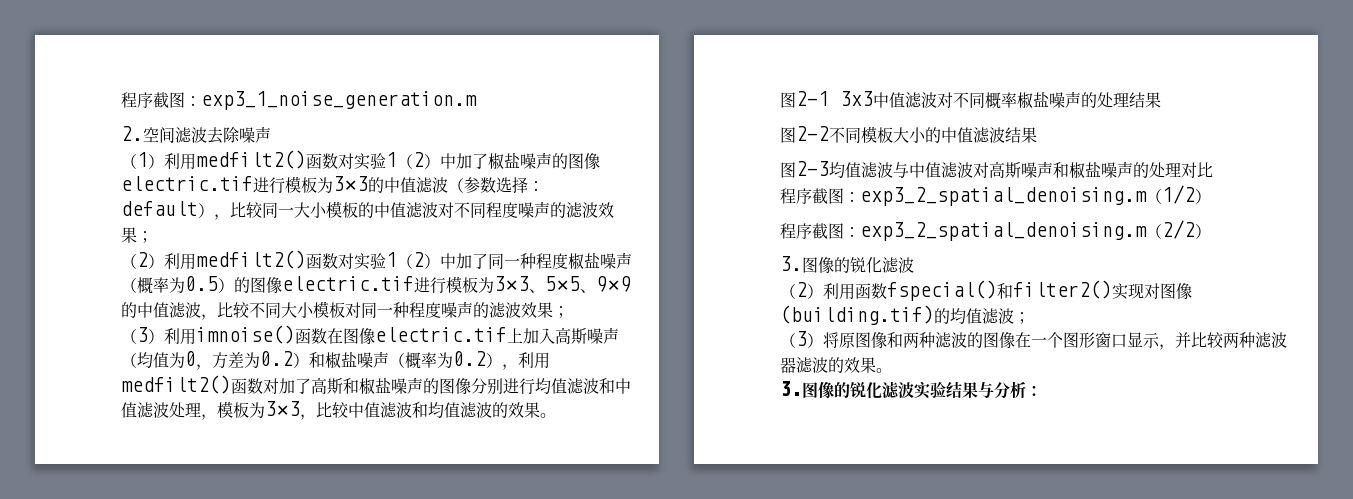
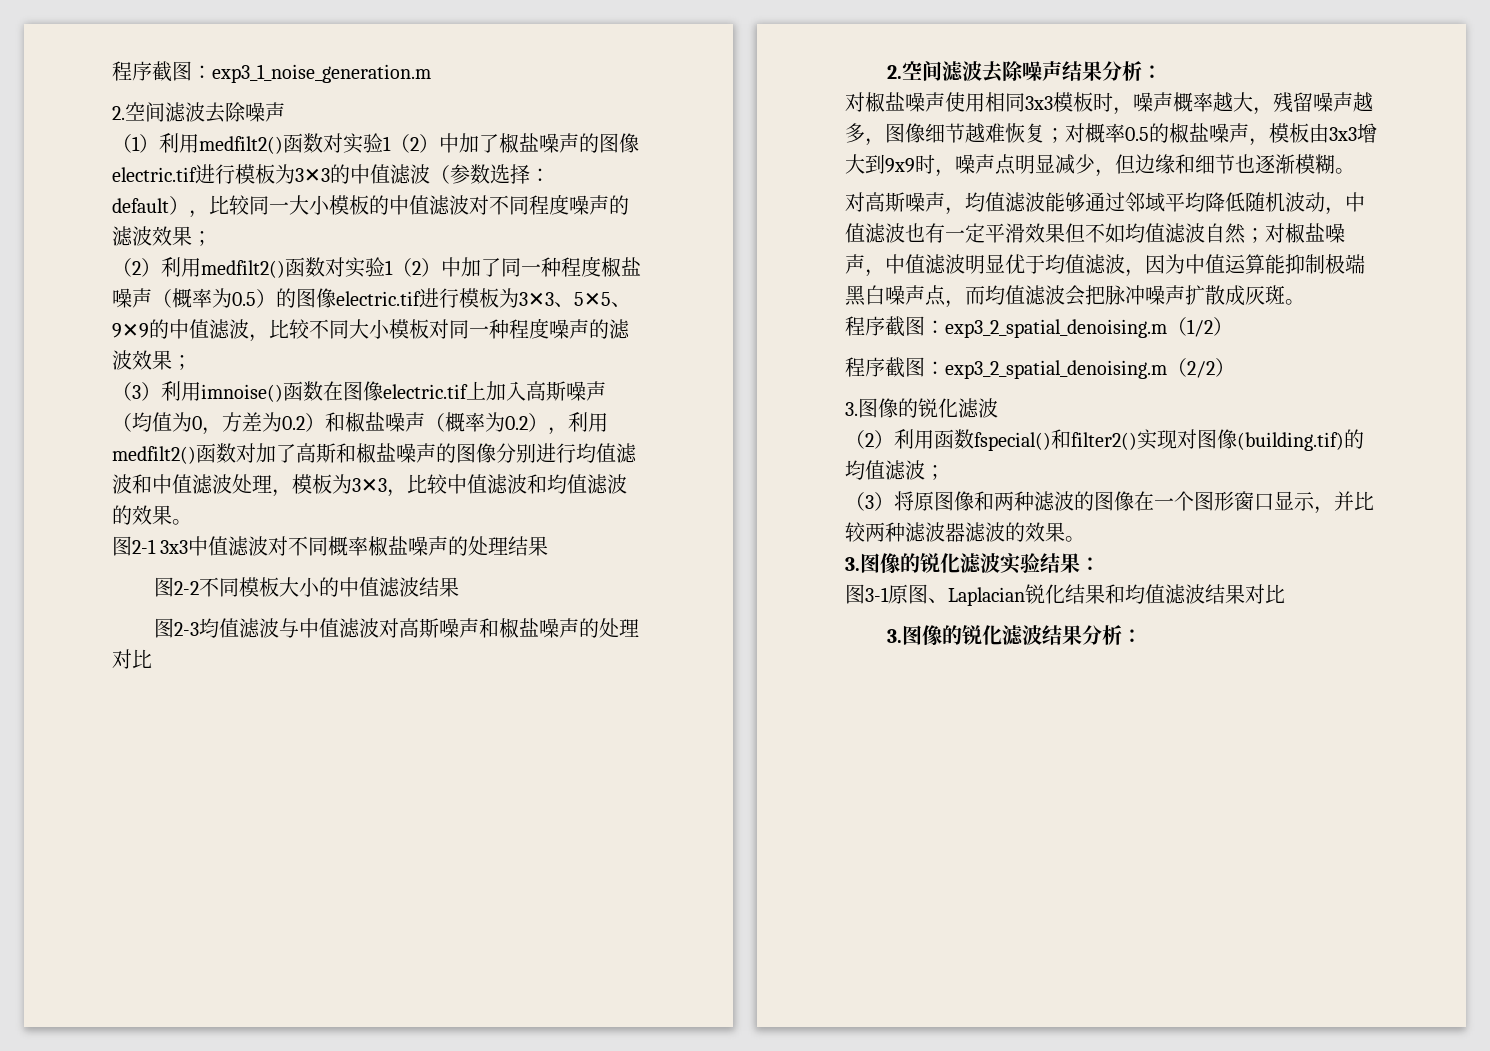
+ 2.空间滤波去除噪声结果分析：
+ 对椒盐噪声使用相同3x3模板时，噪声概率越大，残留噪声越多，图像细节越难恢复；对概率0.5的椒盐噪声，模板由3x3增大到9x9时，噪声点明显减少，但边缘和细节也逐渐模糊。
+ 对高斯噪声，均值滤波能够通过邻域平均降低随机波动，中值滤波也有一定平滑效果但不如均值滤波自然；对椒盐噪声，中值滤波明显优于均值滤波，因为中值运算能抑制极端黑白噪声点，而均值滤波会把脉冲噪声扩散成灰斑。
- 3.图像的锐化滤波实验结果与分析：
+ 3.图像的锐化滤波实验结果：
+ 图3-1原图、Laplacian锐化结果和均值滤波结果对比
+ 3.图像的锐化滤波结果分析：

